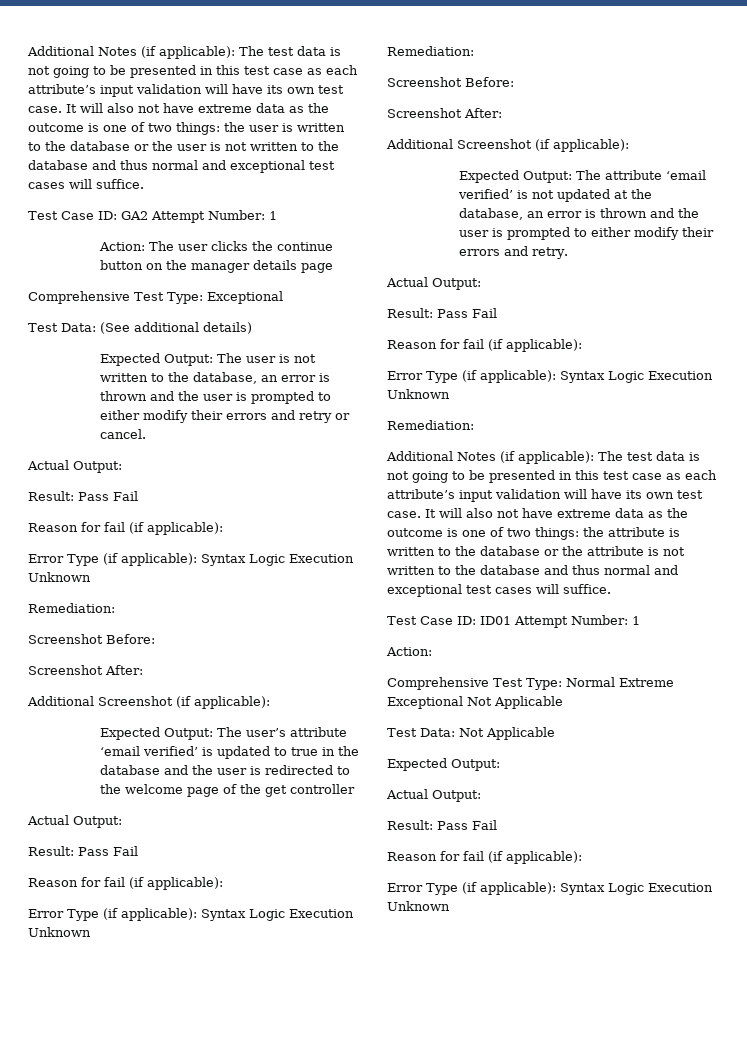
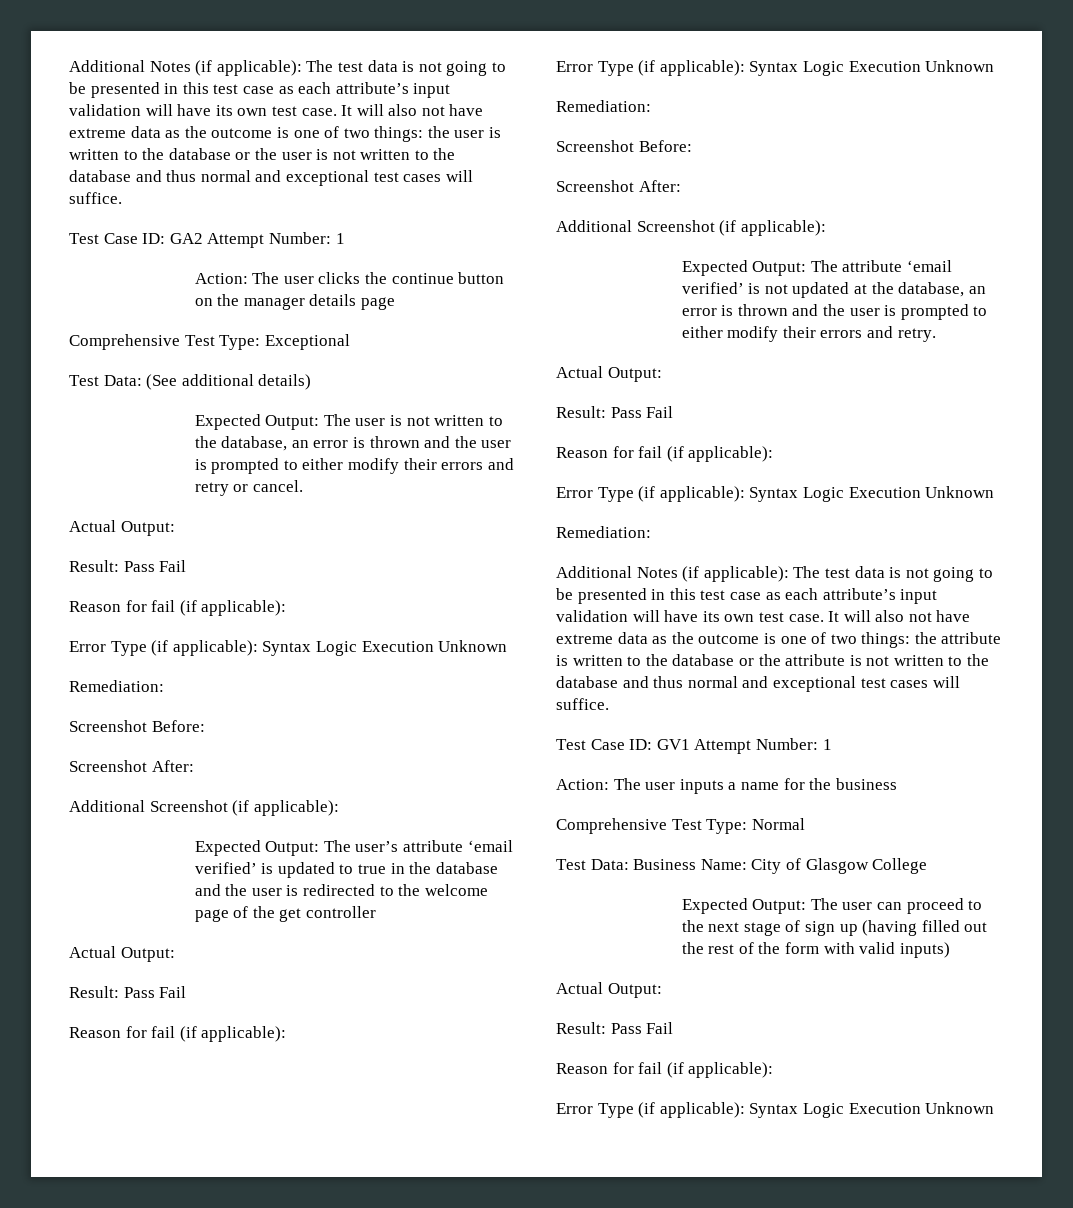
- Test Case ID: ID01 Attempt Number: 1
- Action:
- Comprehensive Test Type: Normal Extreme Exceptional Not Applicable
- Test Data: Not Applicable
- Expected Output:
+ Test Case ID: GV1 Attempt Number: 1
+ Action: The user inputs a name for the business
+ Comprehensive Test Type: Normal
+ Test Data: Business Name: City of Glasgow College
+ Expected Output: The user can proceed to the next stage of sign up (having filled out the rest of the form with valid inputs)

